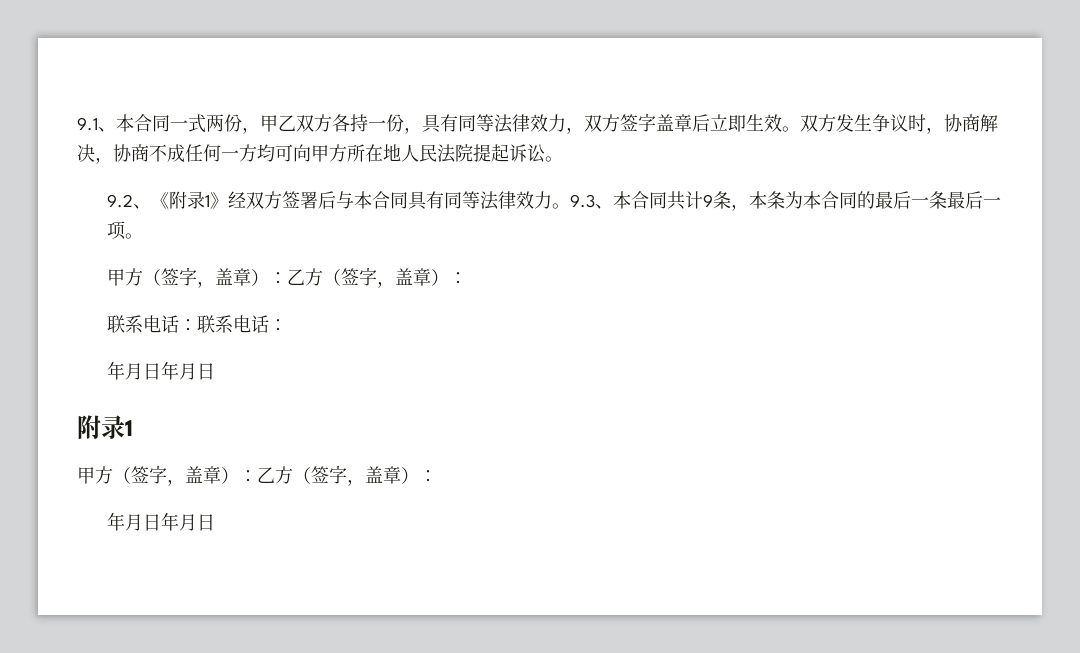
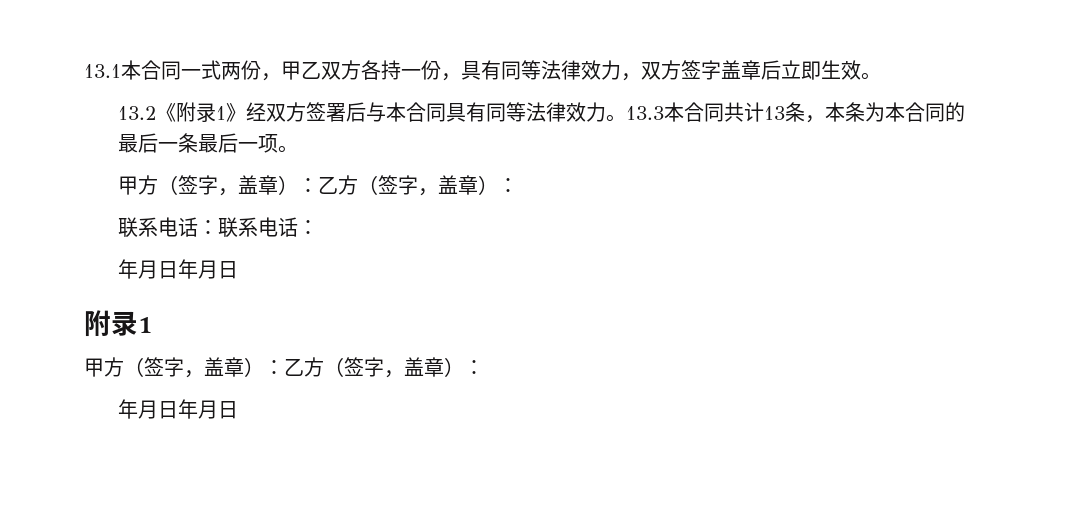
- 9.1、本合同一式两份，甲乙双方各持一份，具有同等法律效力，双方签字盖章后立即生效。双方发生争议时，协商解决，协商不成任何一方均可向甲方所在地人民法院提起诉讼。
- 9.2、《附录1》经双方签署后与本合同具有同等法律效力。
+ 13.1本合同一式两份，甲乙双方各持一份，具有同等法律效力，双方签字盖章后立即生效。
+ 13.2《附录1》经双方签署后与本合同具有同等法律效力。
- 9.3、本合同共计9条，本条为本合同的最后一条最后一项。
+ 13.3本合同共计13条，本条为本合同的最后一条最后一项。

